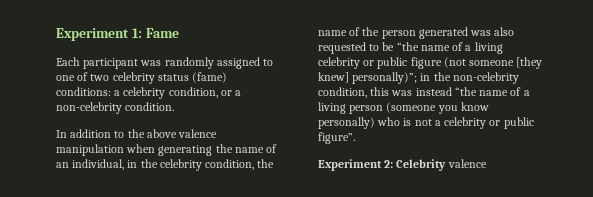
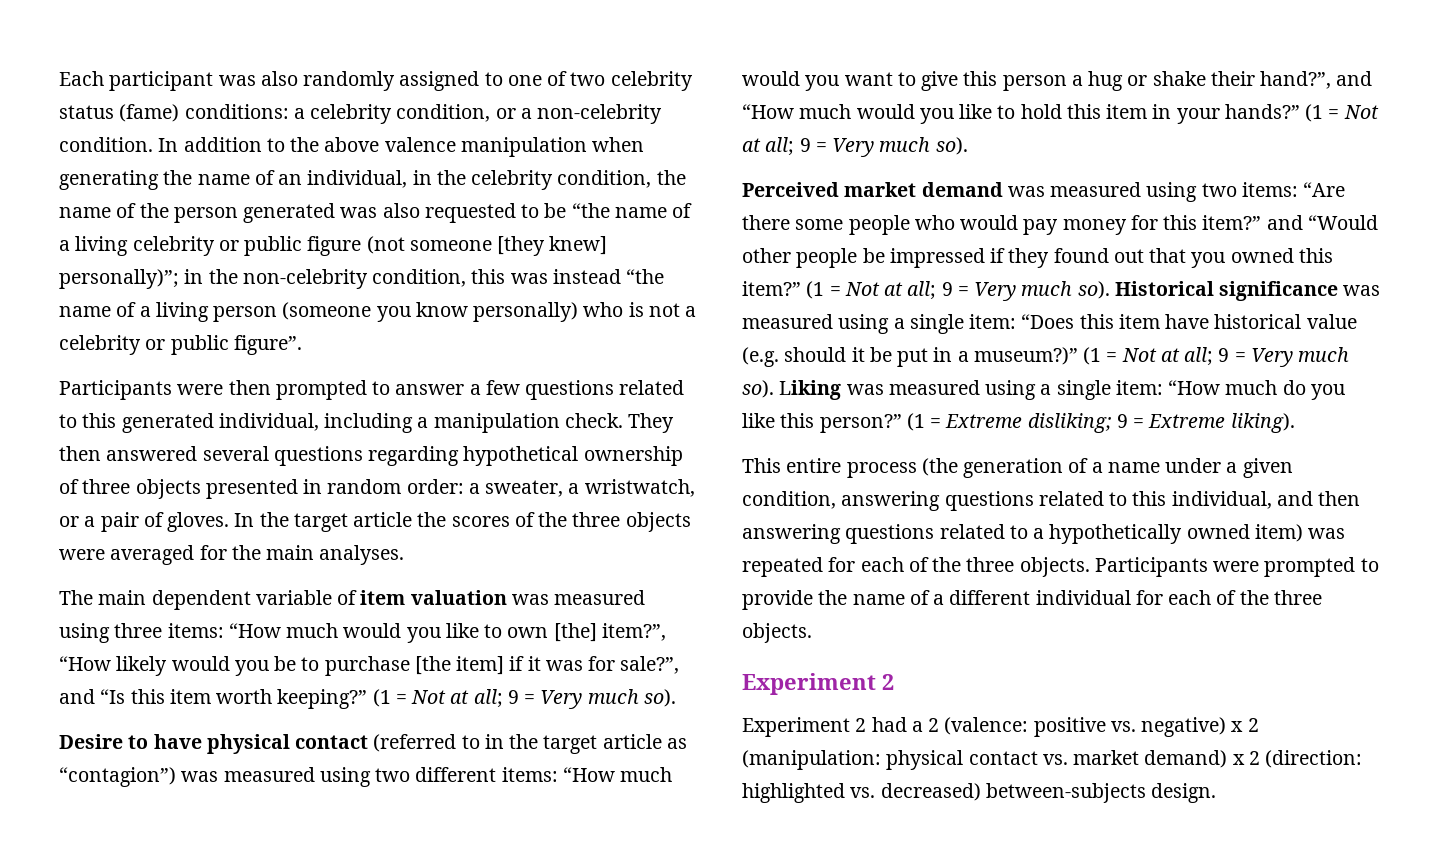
- Experiment 1: Fame
- Each participant was randomly assigned to one of two celebrity status (fame) conditions:
+ Each participant was also randomly assigned to one of two celebrity status (fame) conditions:
- a celebrity condition, or a non-celebrity condition.
- In addition to the above valence manipulation when generating the name of an individual, in the celebrity condition, the name of the person generated was also requested to be “the name of a living celebrity or public figure (not someone [they knew] personally)”;
+ a celebrity condition, or a non-celebrity condition. In addition to the above valence manipulation when generating the name of an individual, in the celebrity condition, the name of the person generated was also requested to be “the name of a living celebrity or public figure (not someone [they knew] personally)”;
- Experiment 2: Celebrity valence
+ Participants were then prompted to answer a few questions related to this generated individual, including a manipulation check. They then answered several questions regarding hypothetical ownership of three objects presented in random order: a sweater, a wristwatch, or a pair of gloves. In the target article the scores of the three objects were averaged for the main analyses.
+ The main dependent variable of item valuation was measured using three items: “How much would you like to own [the] item?”, “How likely would you be to purchase [the item] if it was for sale?”, and “Is this item worth keeping?” (1 = Not at all; 9 = Very much so).
+ Desire to have physical contact (referred to in the target article as “contagion”) was measured using two different items: “How much would you want to give this person a hug or shake their hand?”, and “How much would you like to hold this item in your hands?” (1 = Not at all; 9 = Very much so).
+ Perceived market demand was measured using two items: “Are there some people who would pay money for this item?” and “Would other people be impressed if they found out that you owned this item?” (1 = Not at all; 9 = Very much so). Historical significance was measured using a single item: “Does this item have historical value (e.g. should it be put in a museum?)” (1 = Not at all; 9 = Very much so). Liking was measured using a single item: “How much do you like this person?” (1 = Extreme disliking; 9 = Extreme liking).
+ This entire process (the generation of a name under a given condition, answering questions related to this individual, and then answering questions related to a hypothetically owned item) was repeated for each of the three objects. Participants were prompted to provide the name of a different individual for each of the three objects.
+ Experiment 2
+ Experiment 2 had a 2 (valence: positive vs. negative) x 2 (manipulation: physical contact vs. market demand) x 2 (direction: highlighted vs. decreased) between-subjects design.

